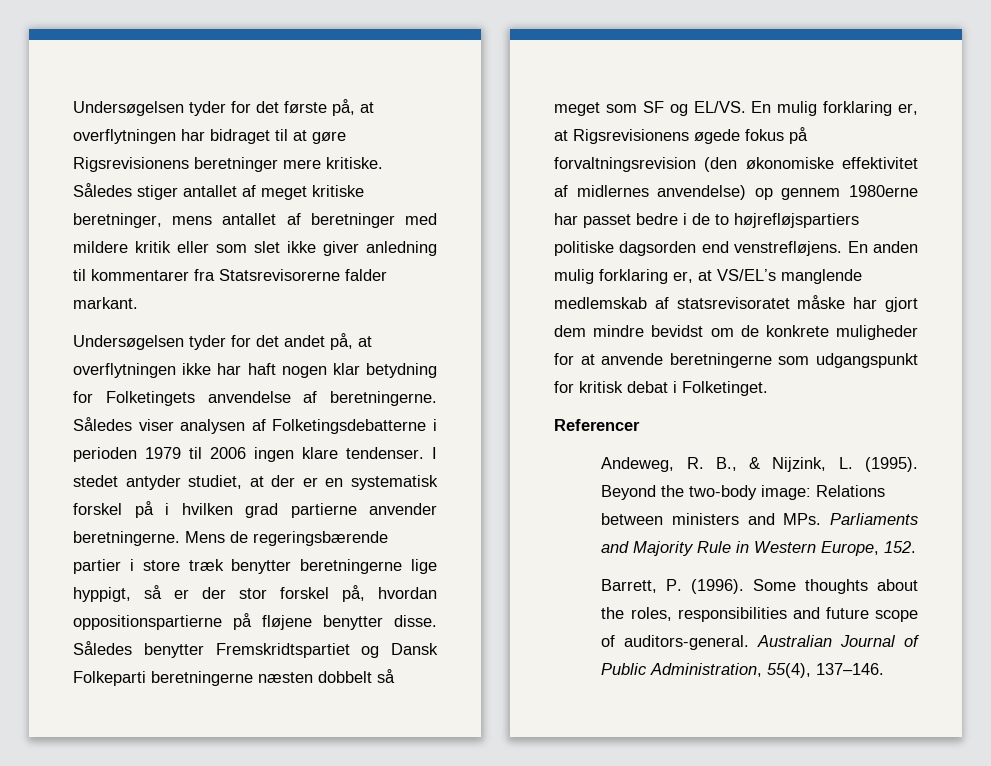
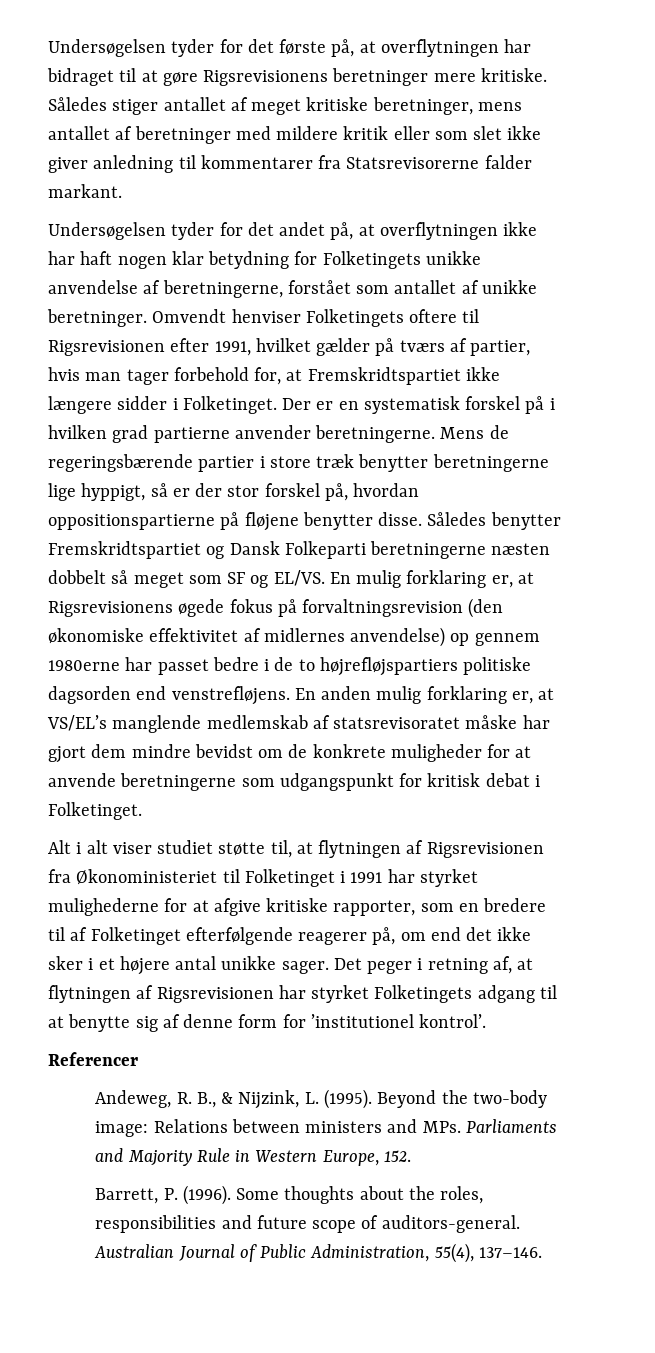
- Undersøgelsen tyder for det andet på, at overflytningen ikke har haft nogen klar betydning for Folketingets anvendelse af beretningerne. Således viser analysen af Folketingsdebatterne i perioden 1979 til 2006 ingen klare tendenser. I stedet antyder studiet, at der er en systematisk forskel på i hvilken grad partierne anvender beretningerne.
+ Undersøgelsen tyder for det andet på, at overflytningen ikke har haft nogen klar betydning for Folketingets unikke anvendelse af beretningerne, forstået som antallet af unikke beretninger. Omvendt henviser Folketingets oftere til Rigsrevisionen efter 1991, hvilket gælder på tværs af partier, hvis man tager forbehold for, at Fremskridtspartiet ikke længere sidder i Folketinget. Der er en systematisk forskel på i hvilken grad partierne anvender beretningerne.
+ Alt i alt viser studiet støtte til, at flytningen af Rigsrevisionen fra Økonoministeriet til Folketinget i 1991 har styrket mulighederne for at afgive kritiske rapporter, som en bredere til af Folketinget efterfølgende reagerer på, om end det ikke sker i et højere antal unikke sager. Det peger i retning af, at flytningen af Rigsrevisionen har styrket Folketingets adgang til at benytte sig af denne form for ’institutionel kontrol’.

